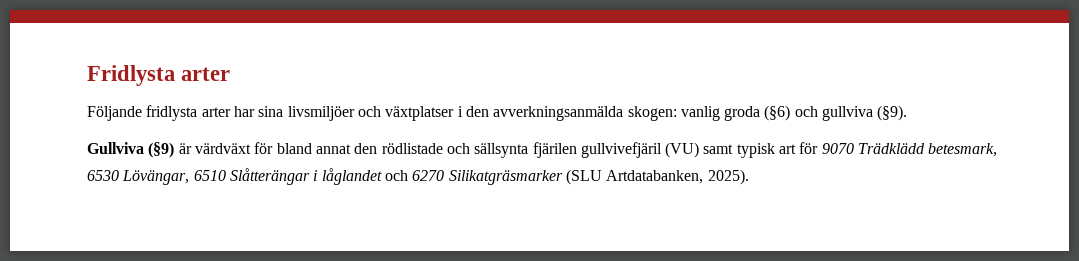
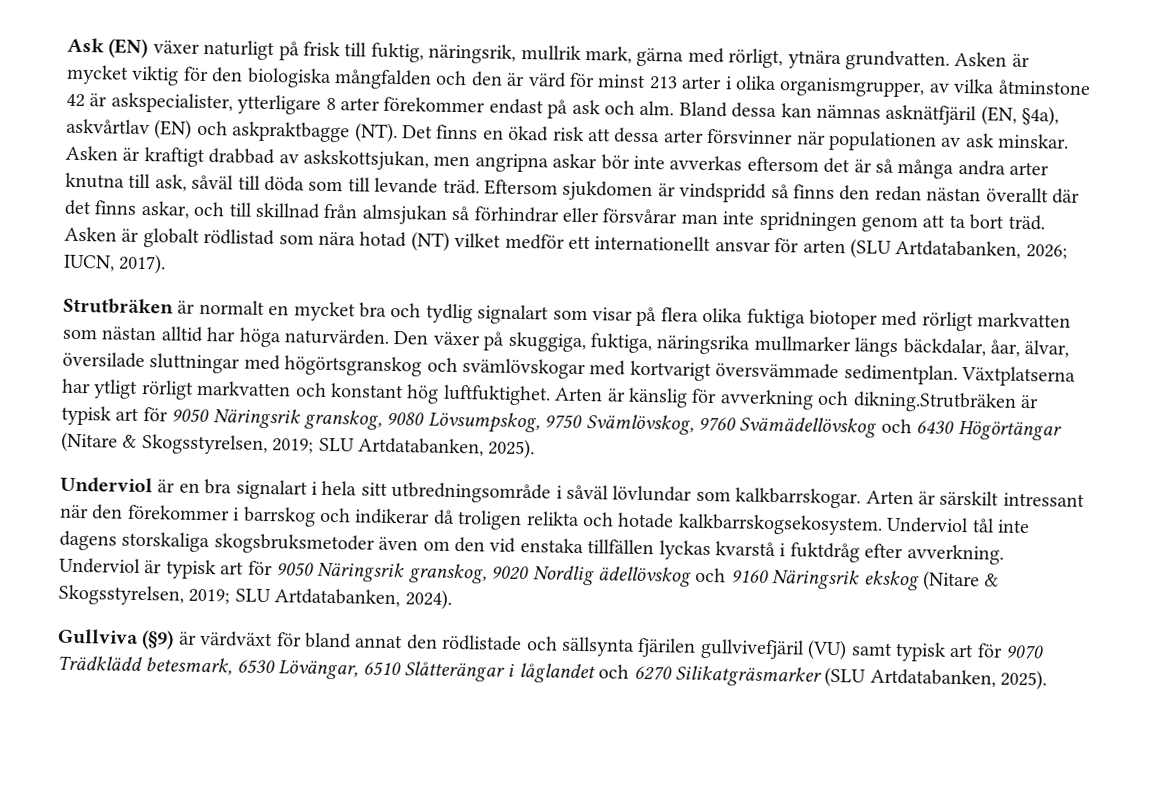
- Fridlysta arter
- Följande fridlysta arter har sina livsmiljöer och växtplatser i den avverkningsanmälda skogen: vanlig groda (§6) och gullviva (§9).
+ Ask (EN) växer naturligt på frisk till fuktig, näringsrik, mullrik mark, gärna med rörligt, ytnära grundvatten. Asken är mycket viktig för den biologiska mångfalden och den är värd för minst 213 arter i olika organismgrupper, av vilka åtminstone 42 är askspecialister, ytterligare 8 arter förekommer endast på ask och alm. Bland dessa kan nämnas asknätfjäril (EN, §4a), askvårtlav (EN) och askpraktbagge (NT). Det finns en ökad risk att dessa arter försvinner när populationen av ask minskar. Asken är kraftigt drabbad av askskottsjukan, men angripna askar bör inte avverkas eftersom det är så många andra arter knutna till ask, såväl till döda som till levande träd. Eftersom sjukdomen är vindspridd så finns den redan nästan överallt där det finns askar, och till skillnad från almsjukan så förhindrar eller försvårar man inte spridningen genom att ta bort träd. Asken är globalt rödlistad som nära hotad (NT) vilket medför ett internationellt ansvar för arten (SLU Artdatabanken, 2026; IUCN, 2017).
+ Strutbräken är normalt en mycket bra och tydlig signalart som visar på flera olika fuktiga biotoper med rörligt markvatten som nästan alltid har höga naturvärden. Den växer på skuggiga, fuktiga, näringsrika mullmarker längs bäckdalar, åar, älvar, översilade sluttningar med högörtsgranskog och svämlövskogar med kortvarigt översvämmade sedimentplan. Växtplatserna har ytligt rörligt markvatten och konstant hög luftfuktighet. Arten är känslig för avverkning och dikning.Strutbräken är typisk art för 9050 Näringsrik granskog, 9080 Lövsumpskog, 9750 Svämlövskog, 9760 Svämädellövskog och 6430 Högörtängar (Nitare & Skogsstyrelsen, 2019; SLU Artdatabanken, 2025).
+ Underviol är en bra signalart i hela sitt utbredningsområde i såväl lövlundar som kalkbarrskogar. Arten är särskilt intressant när den förekommer i barrskog och indikerar då troligen relikta och hotade kalkbarrskogsekosystem. Underviol tål inte dagens storskaliga skogsbruksmetoder även om den vid enstaka tillfällen lyckas kvarstå i fuktdråg efter avverkning. Underviol är typisk art för 9050 Näringsrik granskog, 9020 Nordlig ädellövskog och 9160 Näringsrik ekskog (Nitare & Skogsstyrelsen, 2019; SLU Artdatabanken, 2024).

